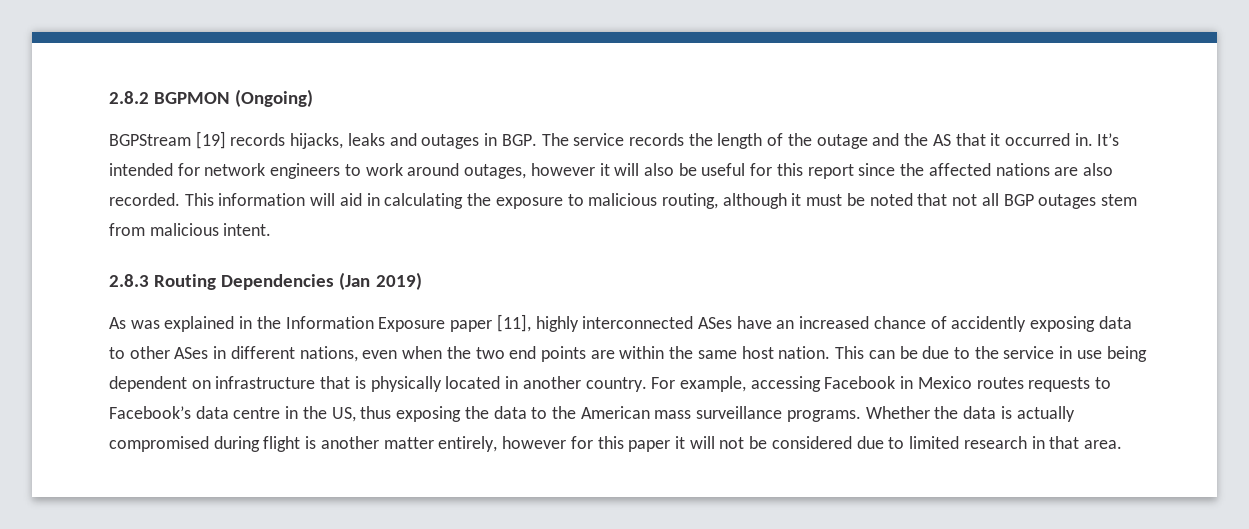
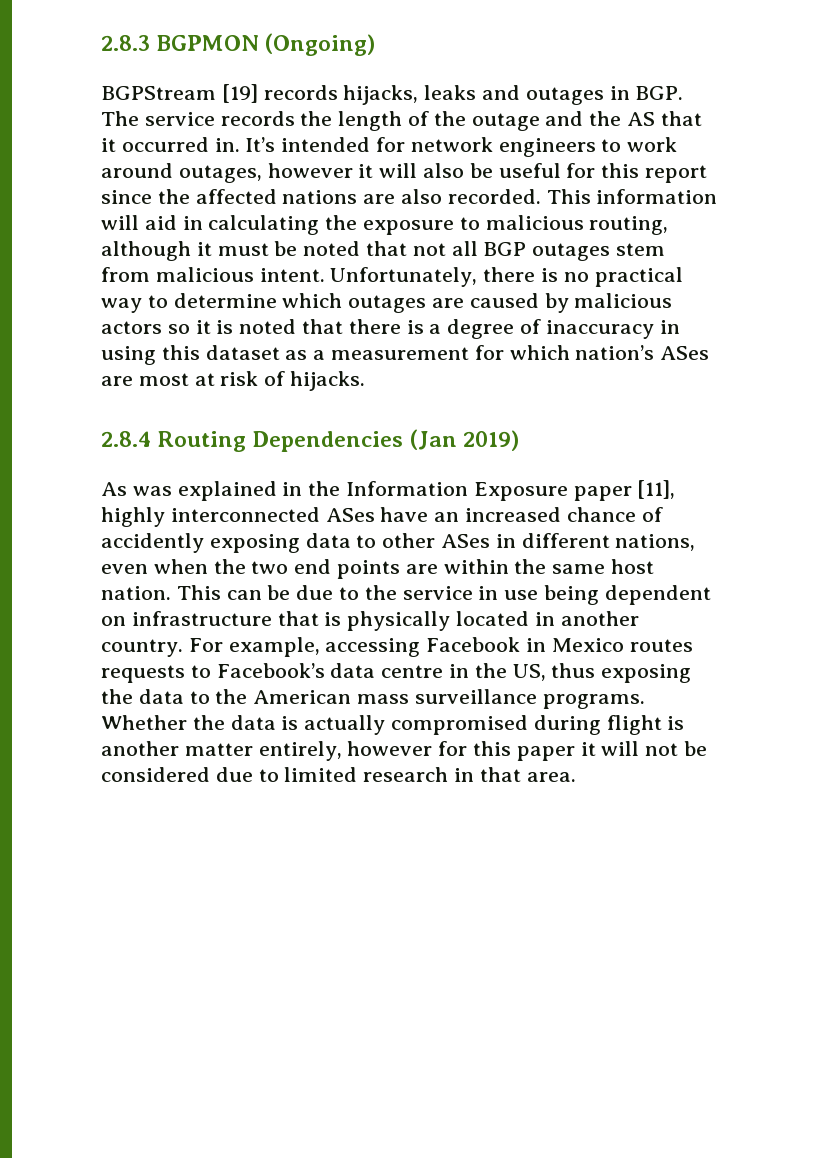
- 2.8.2 BGPMON (Ongoing)
+ 2.8.3 BGPMON (Ongoing)
- This information will aid in calculating the exposure to malicious routing, although it must be noted that not all BGP outages stem from malicious intent.
- 2.8.3 Routing Dependencies (Jan 2019)
+ This information will aid in calculating the exposure to malicious routing, although it must be noted that not all BGP outages stem from malicious intent. Unfortunately, there is no practical way to determine which outages are caused by malicious actors so it is noted that there is a degree of inaccuracy in using this dataset as a measurement for which nation’s ASes are most at risk of hijacks.
+ 2.8.4 Routing Dependencies (Jan 2019)

